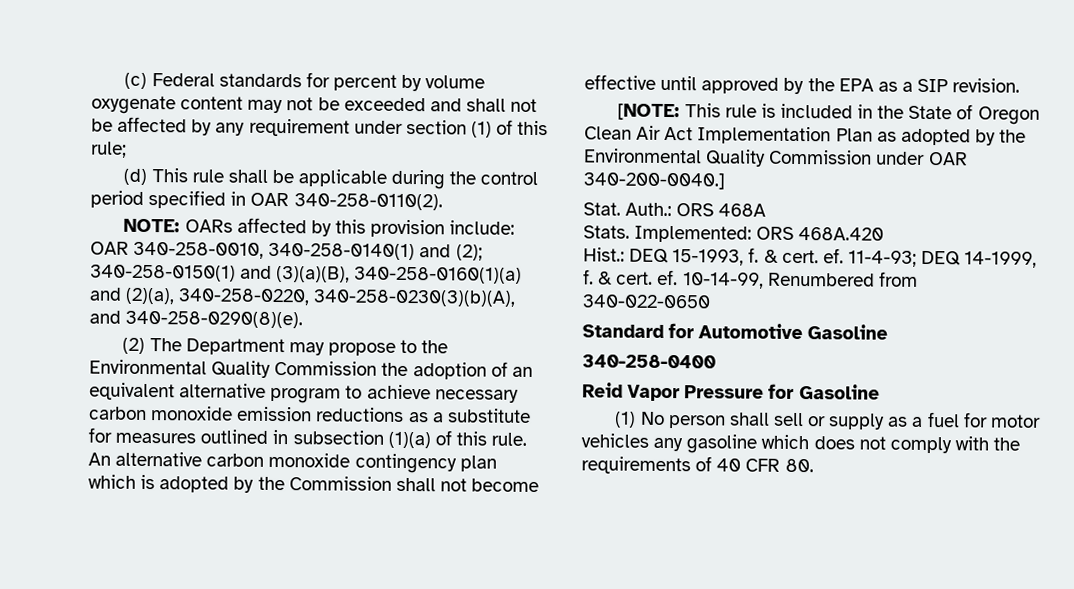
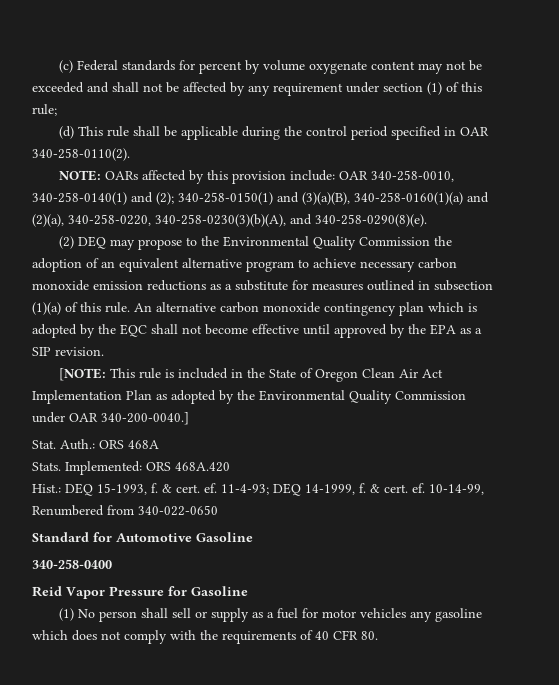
- (2) The Department may propose to the Environmental Quality Commission the adoption of an equivalent alternative program to achieve necessary carbon monoxide emission reductions as a substitute for measures outlined in subsection (1)(a) of this rule.
+ (2) DEQ may propose to the Environmental Quality Commission the adoption of an equivalent alternative program to achieve necessary carbon monoxide emission reductions as a substitute for measures outlined in subsection (1)(a) of this rule.
- An alternative carbon monoxide contingency plan which is adopted by the Commission shall not become effective until approved by the EPA as a SIP revision.
+ An alternative carbon monoxide contingency plan which is adopted by the EQC shall not become effective until approved by the EPA as a SIP revision.

